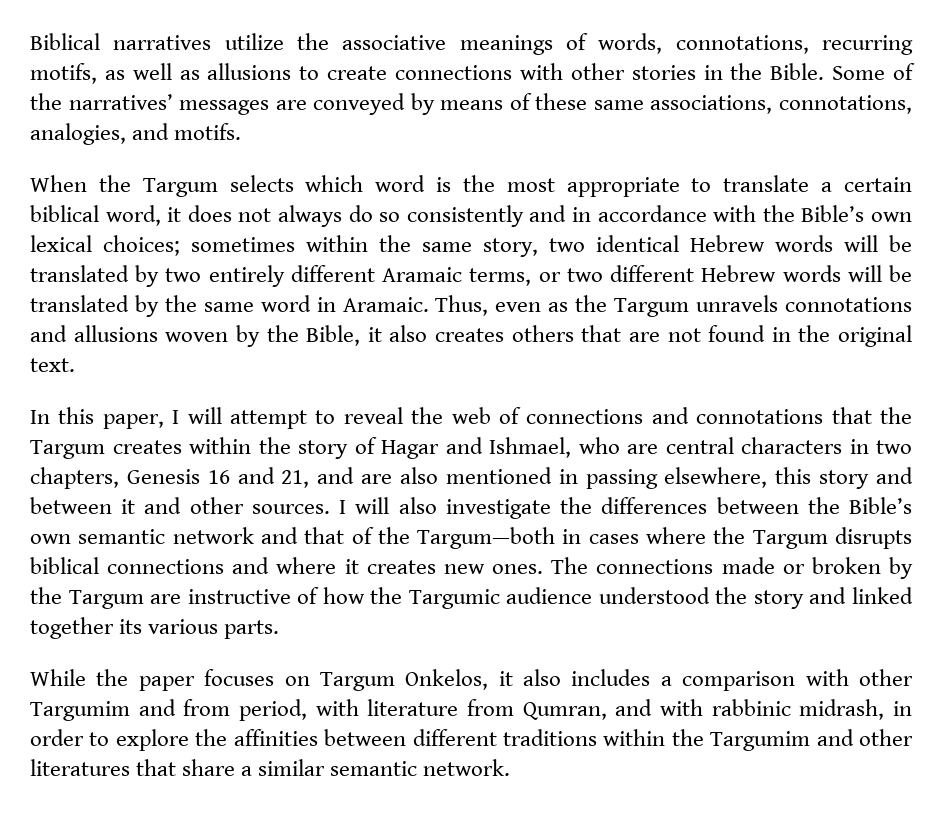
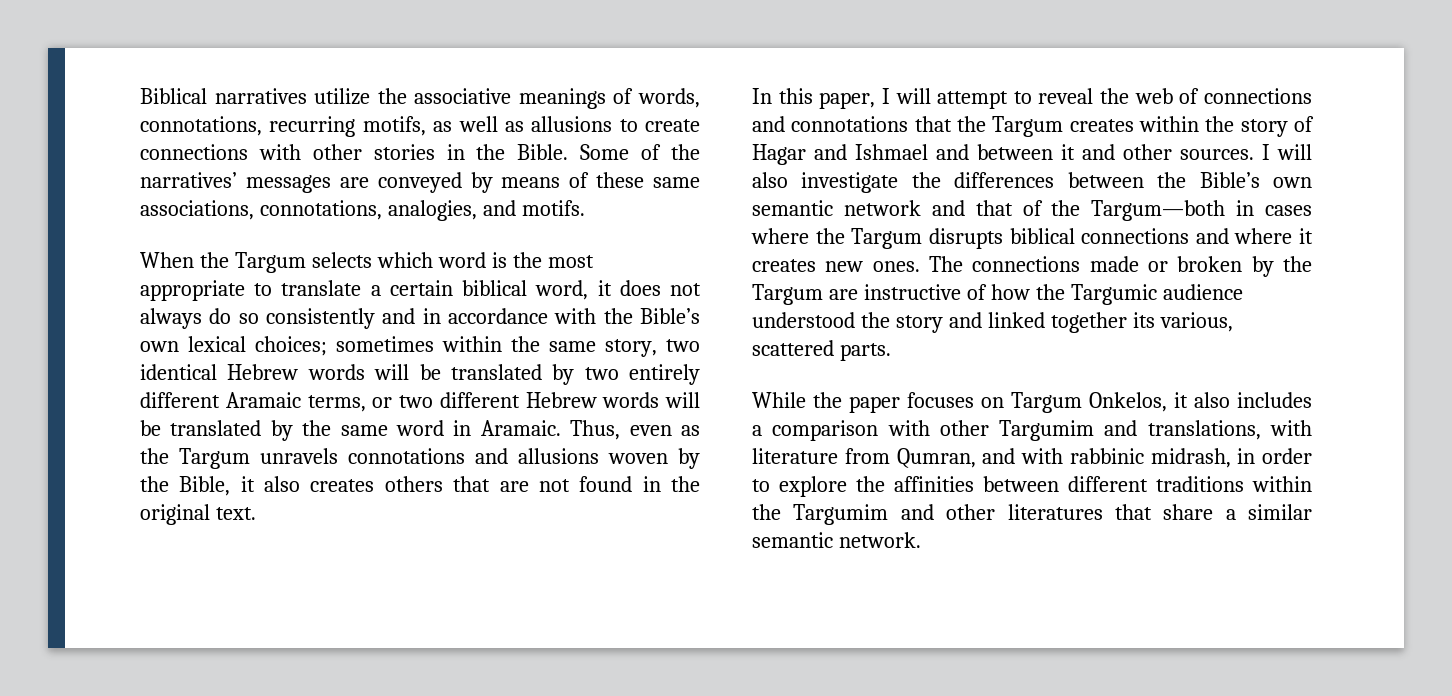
- In this paper, I will attempt to reveal the web of connections and connotations that the Targum creates within the story of Hagar and Ishmael, who are central characters in two chapters, Genesis 16 and 21, and are also mentioned in passing elsewhere, this story and between it and other sources.
+ In this paper, I will attempt to reveal the web of connections and connotations that the Targum creates within the story of Hagar and Ishmael and between it and other sources.
- The connections made or broken by the Targum are instructive of how the Targumic audience understood the story and linked together its various parts.
+ The connections made or broken by the Targum are instructive of how the Targumic audience understood the story and linked together its various, scattered parts.
- While the paper focuses on Targum Onkelos, it also includes a comparison with other Targumim and from period, with literature from Qumran, and with rabbinic midrash, in order to explore the affinities between different traditions within the Targumim and other literatures that share a similar semantic network.
+ While the paper focuses on Targum Onkelos, it also includes a comparison with other Targumim and translations, with literature from Qumran, and with rabbinic midrash, in order to explore the affinities between different traditions within the Targumim and other literatures that share a similar semantic network.

